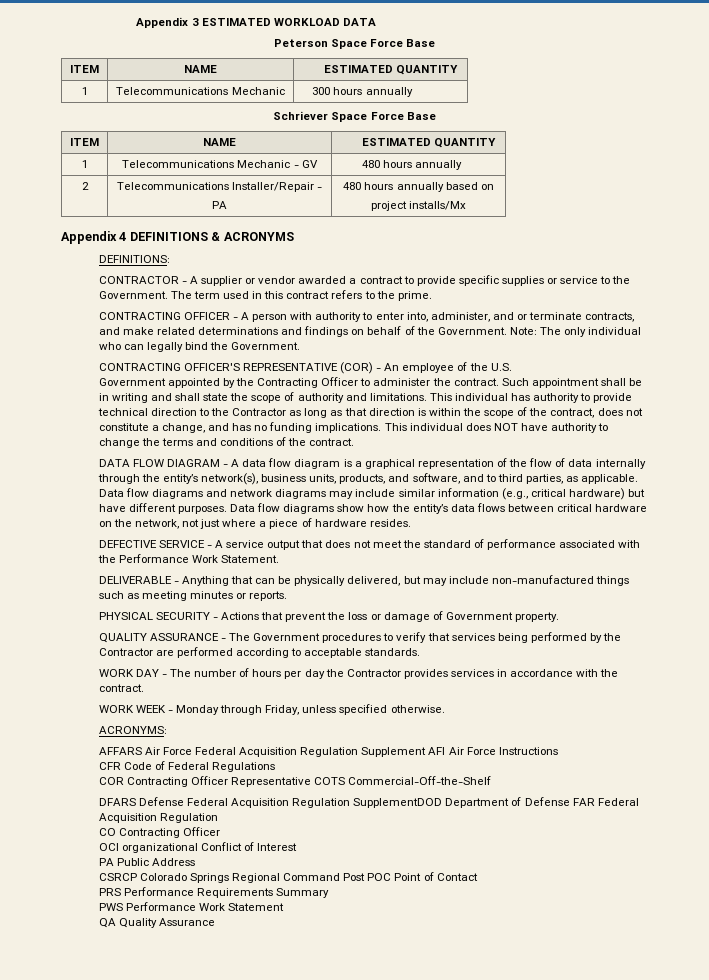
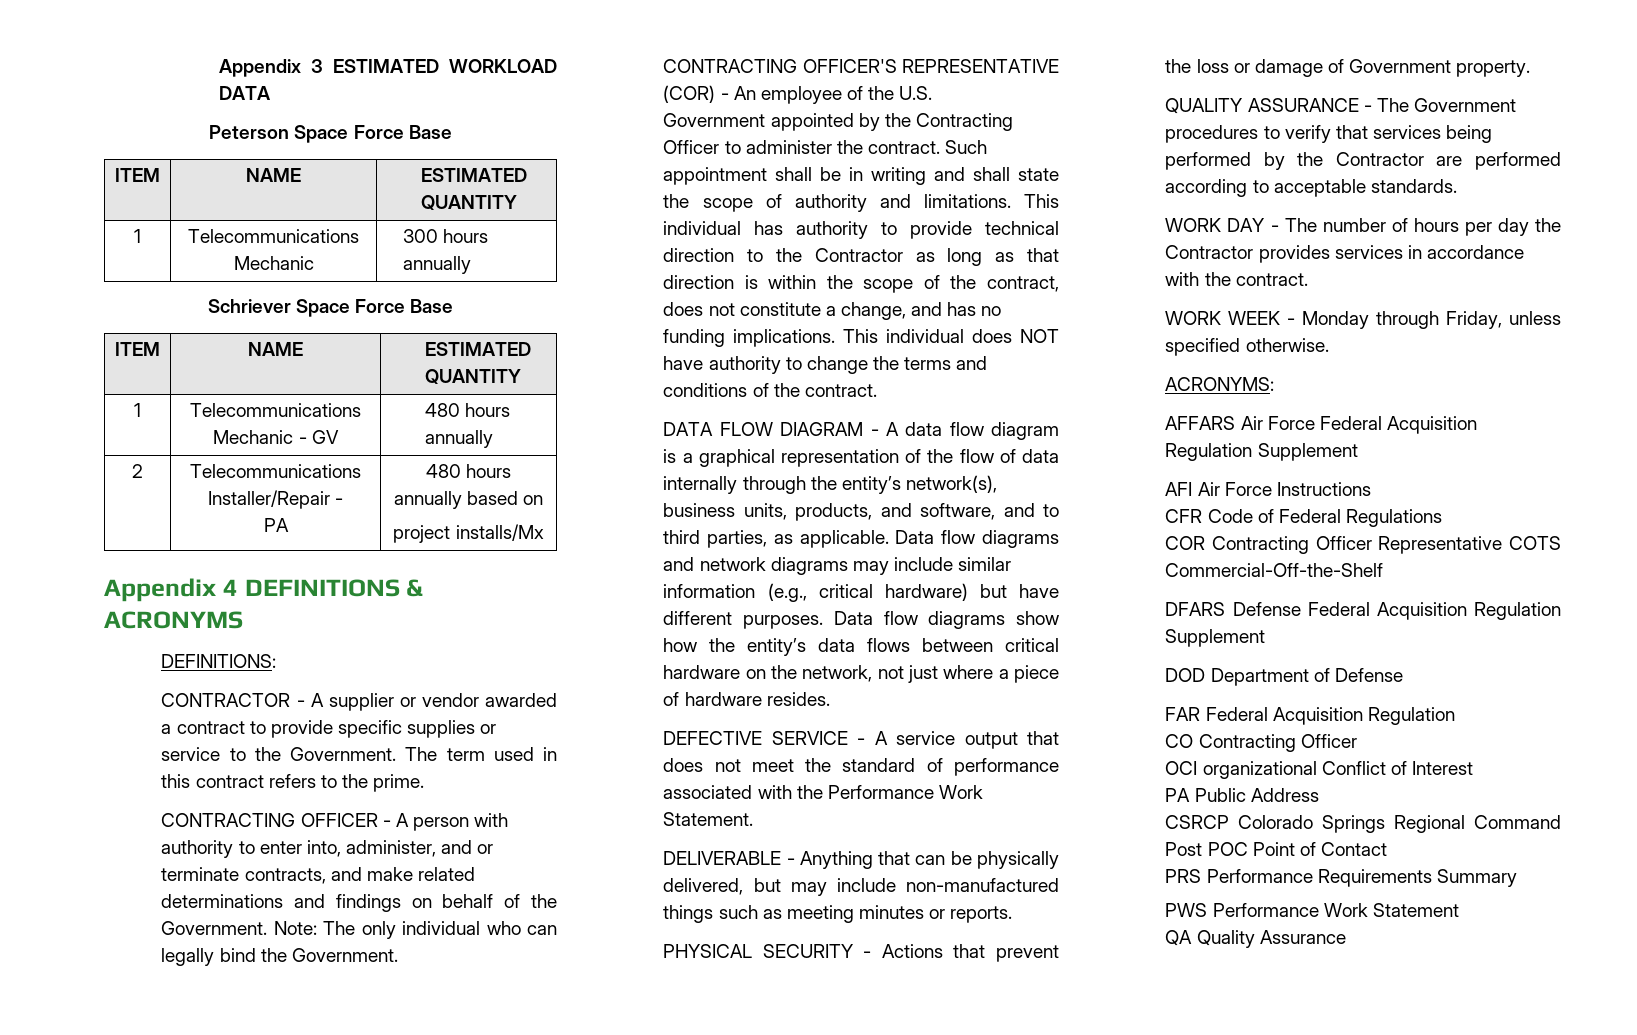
- AFFARS Air Force Federal Acquisition Regulation Supplement AFI Air Force Instructions
+ AFFARS Air Force Federal Acquisition Regulation Supplement
+ AFI Air Force Instructions
- DFARS Defense Federal Acquisition Regulation SupplementDOD Department of Defense FAR Federal Acquisition Regulation
+ DFARS Defense Federal Acquisition Regulation Supplement
+ DOD Department of Defense
+ FAR Federal Acquisition Regulation

